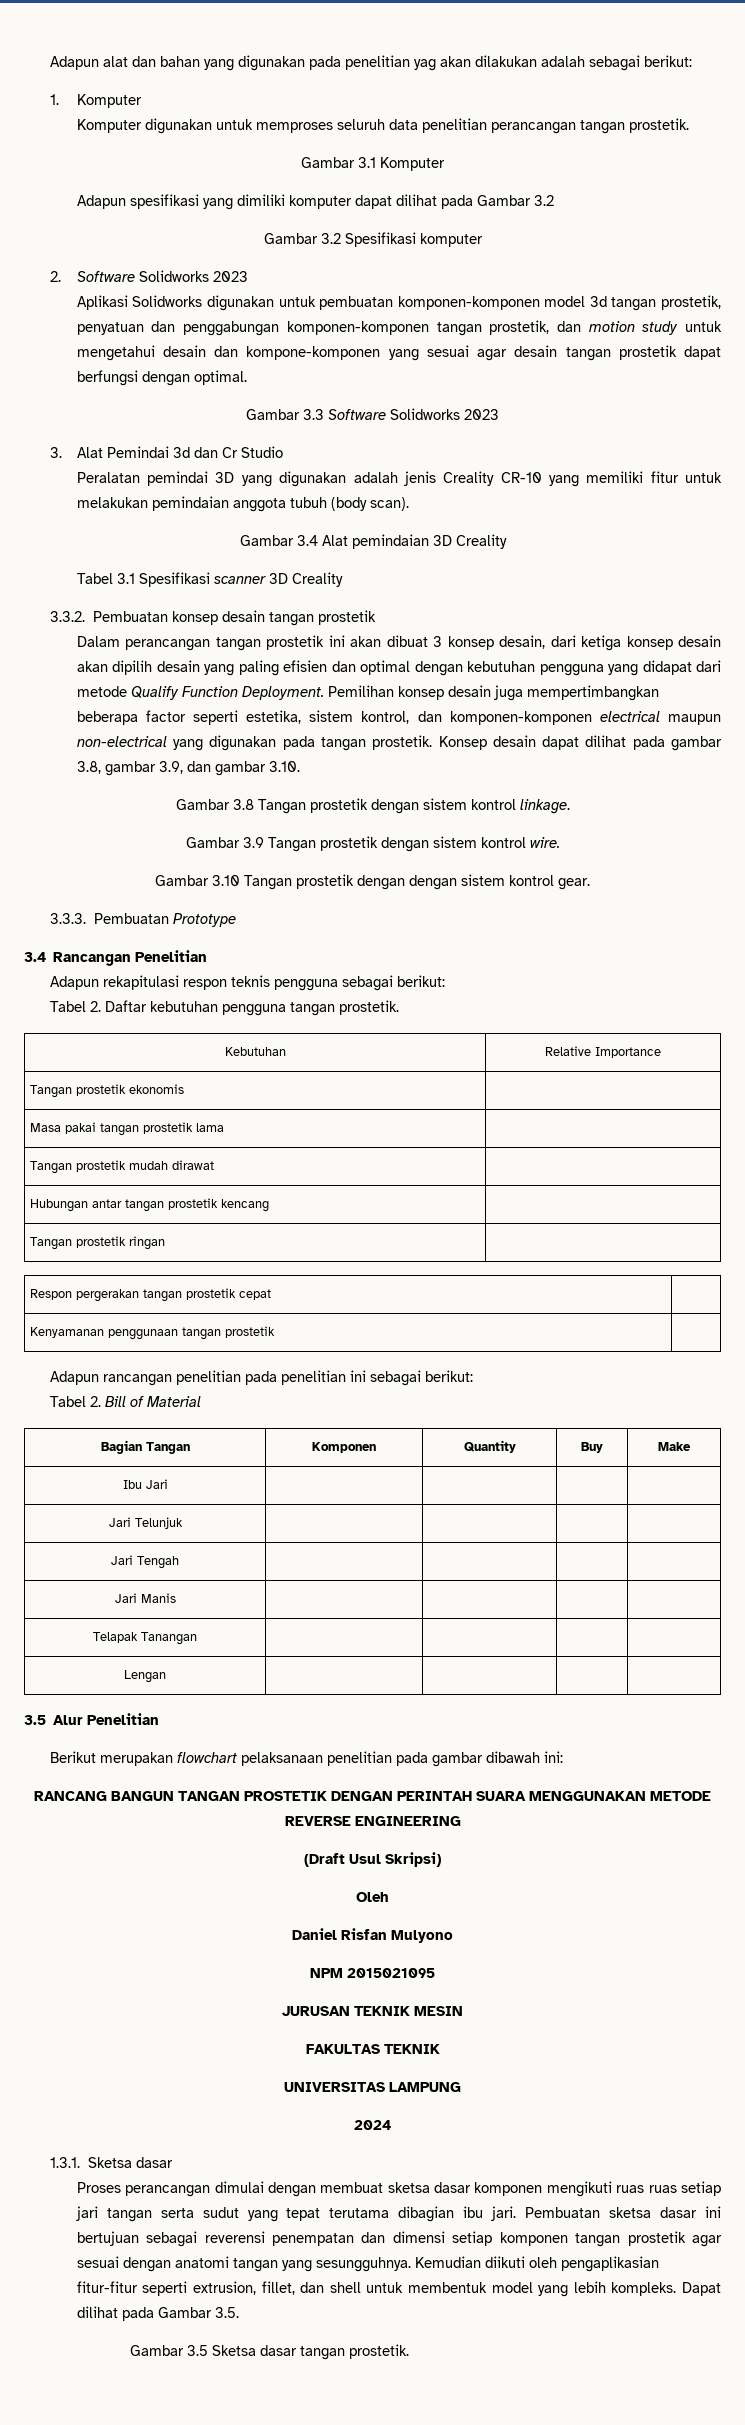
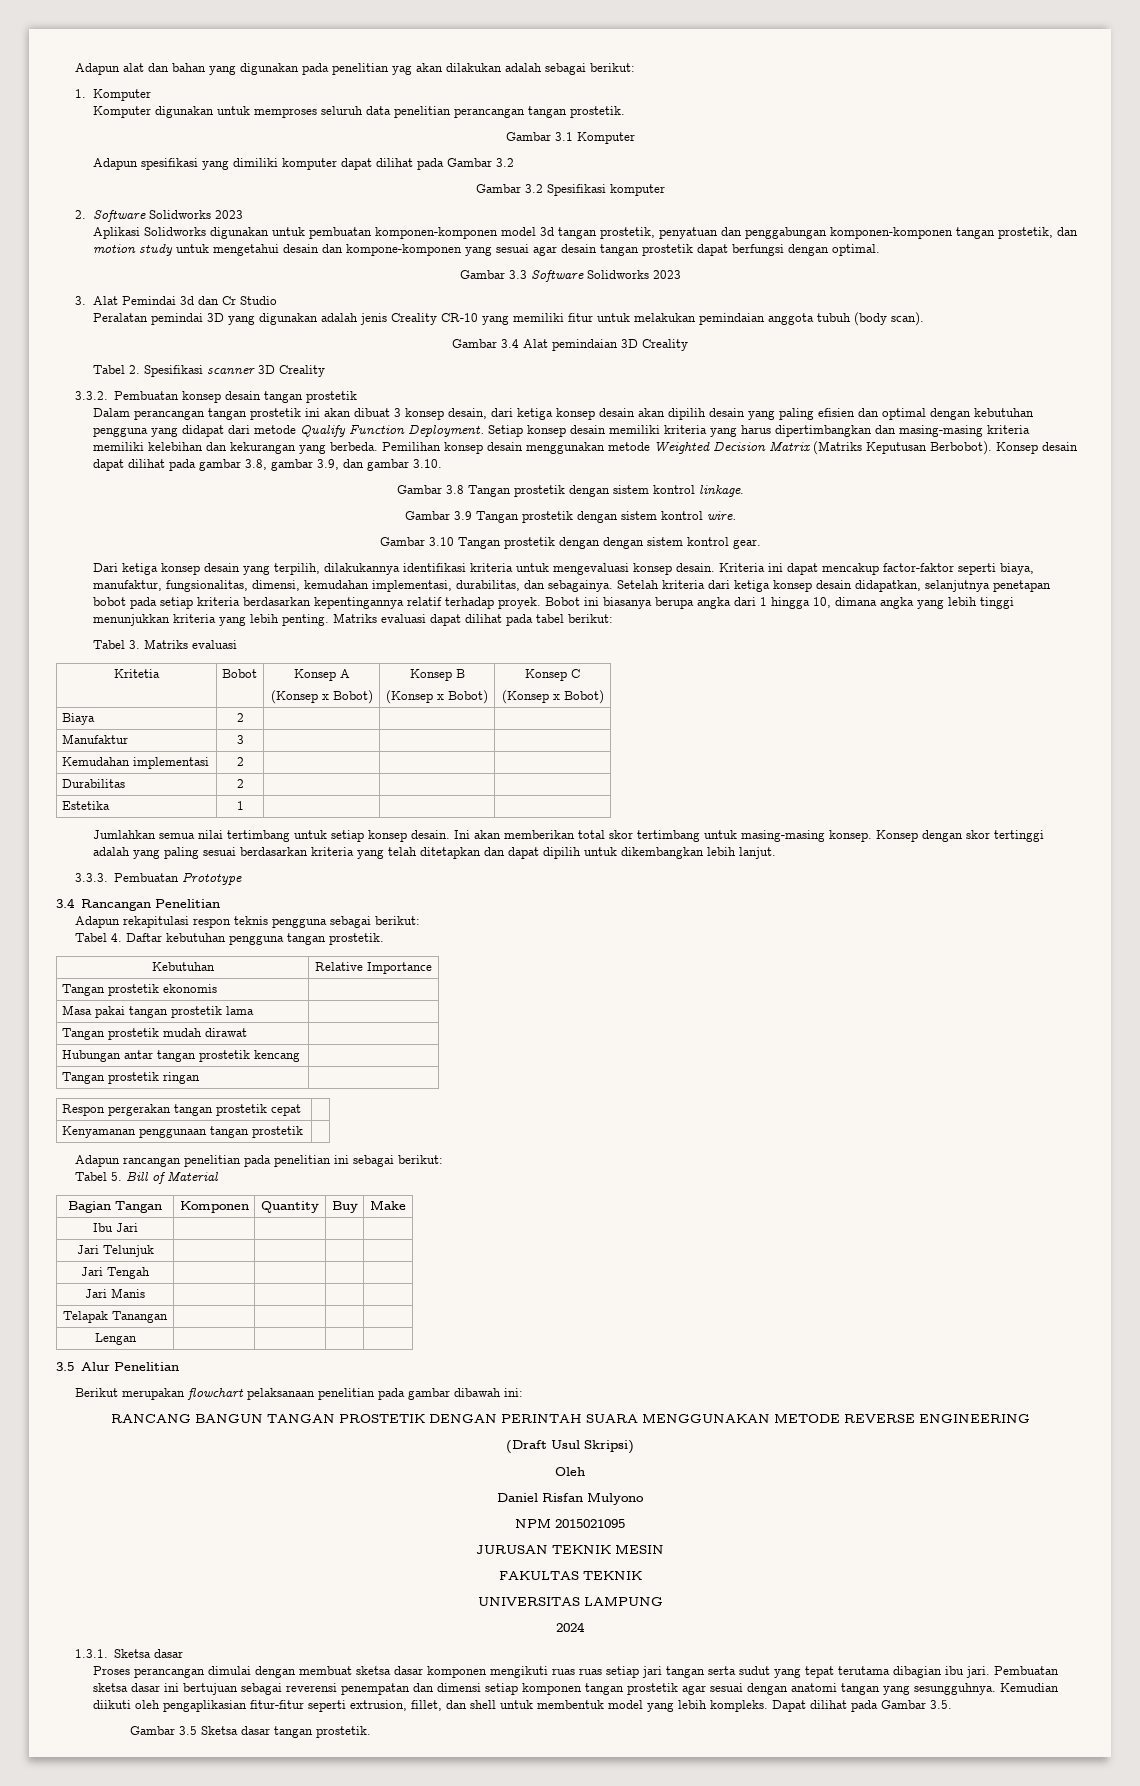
- Tabel 3.1 Spesifikasi scanner 3D Creality
+ Tabel 2. Spesifikasi scanner 3D Creality
- Pemilihan konsep desain juga mempertimbangkan beberapa factor seperti estetika, sistem kontrol, dan komponen-komponen electrical maupun non-electrical yang digunakan pada tangan prostetik.
+ Setiap konsep desain memiliki kriteria yang harus dipertimbangkan dan masing-masing kriteria memiliki kelebihan dan kekurangan yang berbeda. Pemilihan konsep desain menggunakan metode Weighted Decision Matrix (Matriks Keputusan Berbobot).
+ Dari ketiga konsep desain yang terpilih, dilakukannya identifikasi kriteria untuk mengevaluasi konsep desain. Kriteria ini dapat mencakup factor-faktor seperti biaya, manufaktur, fungsionalitas, dimensi, kemudahan implementasi, durabilitas, dan sebagainya. Setelah kriteria dari ketiga konsep desain didapatkan, selanjutnya penetapan bobot pada setiap kriteria berdasarkan kepentingannya relatif terhadap proyek. Bobot ini biasanya berupa angka dari 1 hingga 10, dimana angka yang lebih tinggi menunjukkan kriteria yang lebih penting. Matriks evaluasi dapat dilihat pada tabel berikut:
+ Tabel 3. Matriks evaluasi
+ Kritetia | Bobot | Konsep A
+ (Konsep x Bobot) | Konsep B
+ (Konsep x Bobot) | Konsep C
+ (Konsep x Bobot)
+ Biaya | 2 | | |
+ Manufaktur | 3 | | |
+ Kemudahan implementasi | 2 | | |
+ Durabilitas | 2 | | |
+ Estetika | 1 | | |
+ Jumlahkan semua nilai tertimbang untuk setiap konsep desain. Ini akan memberikan total skor tertimbang untuk masing-masing konsep. Konsep dengan skor tertinggi adalah yang paling sesuai berdasarkan kriteria yang telah ditetapkan dan dapat dipilih untuk dikembangkan lebih lanjut.
- Tabel 2. Daftar kebutuhan pengguna tangan prostetik.
+ Tabel 4. Daftar kebutuhan pengguna tangan prostetik.
- Tabel 2. Bill of Material
+ Tabel 5. Bill of Material

